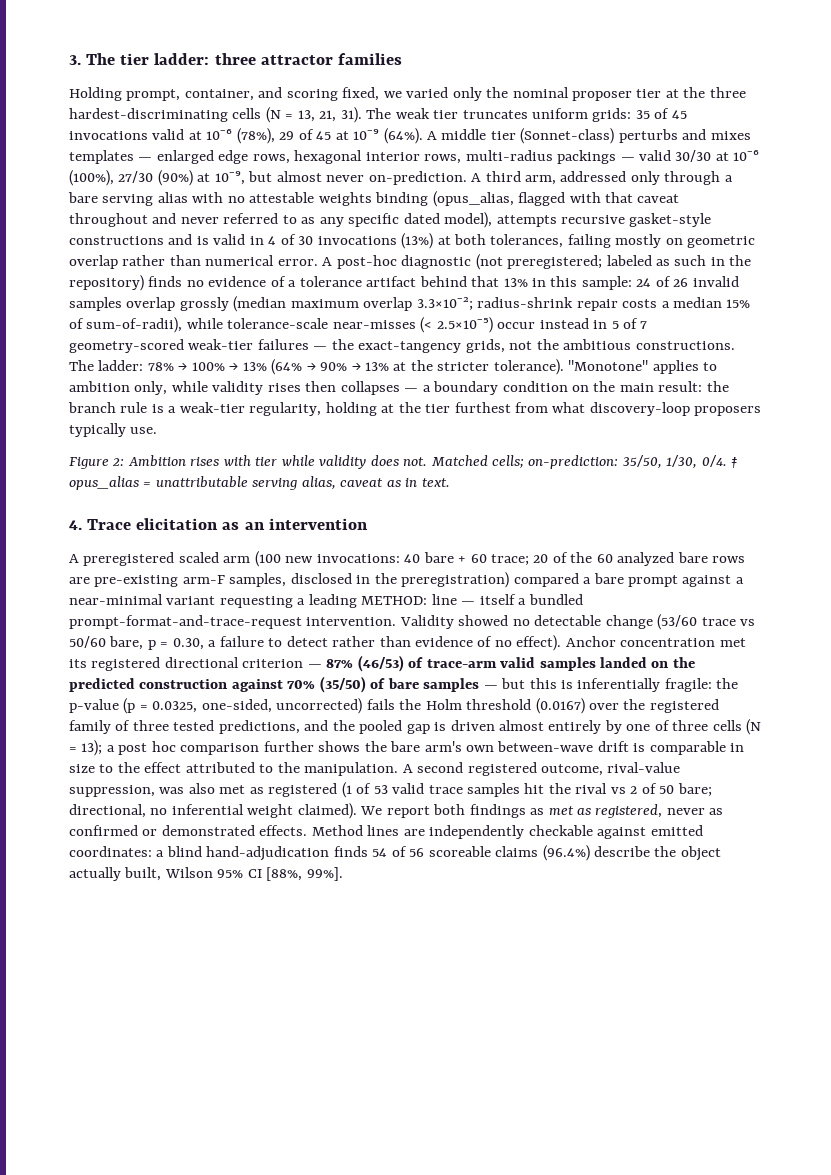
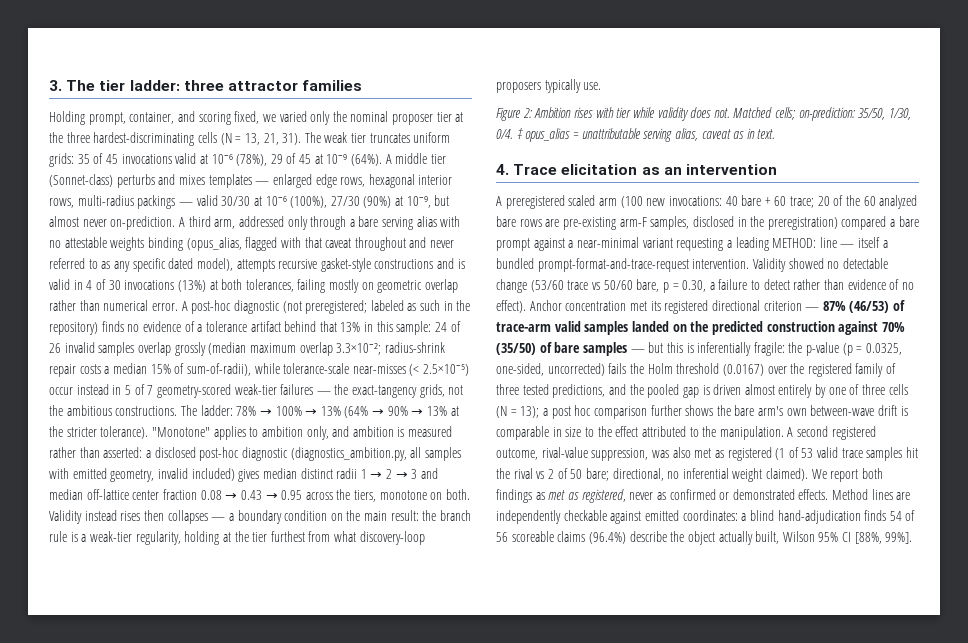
- "Monotone" applies to ambition only, while validity rises then collapses — a boundary condition on the main result: the branch rule is a weak-tier regularity, holding at the tier furthest from what discovery-loop proposers typically use.
+ "Monotone" applies to ambition only, and ambition is measured rather than asserted: a disclosed post-hoc diagnostic (diagnostics_ambition.py, all samples with emitted geometry, invalid included) gives median distinct radii 1 → 2 → 3 and median off-lattice center fraction 0.08 → 0.43 → 0.95 across the tiers, monotone on both. Validity instead rises then collapses — a boundary condition on the main result: the branch rule is a weak-tier regularity, holding at the tier furthest from what discovery-loop proposers typically use.

